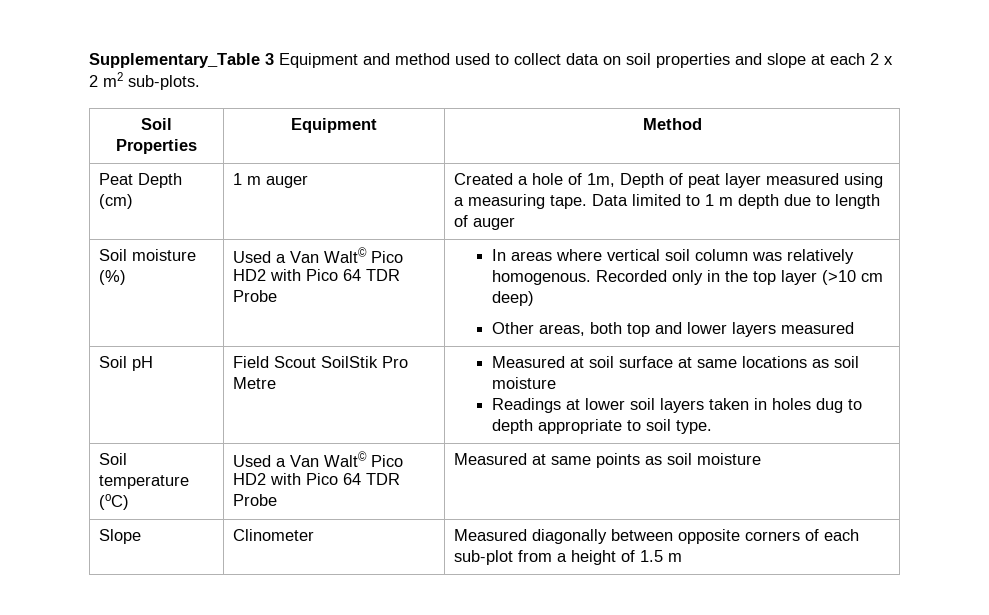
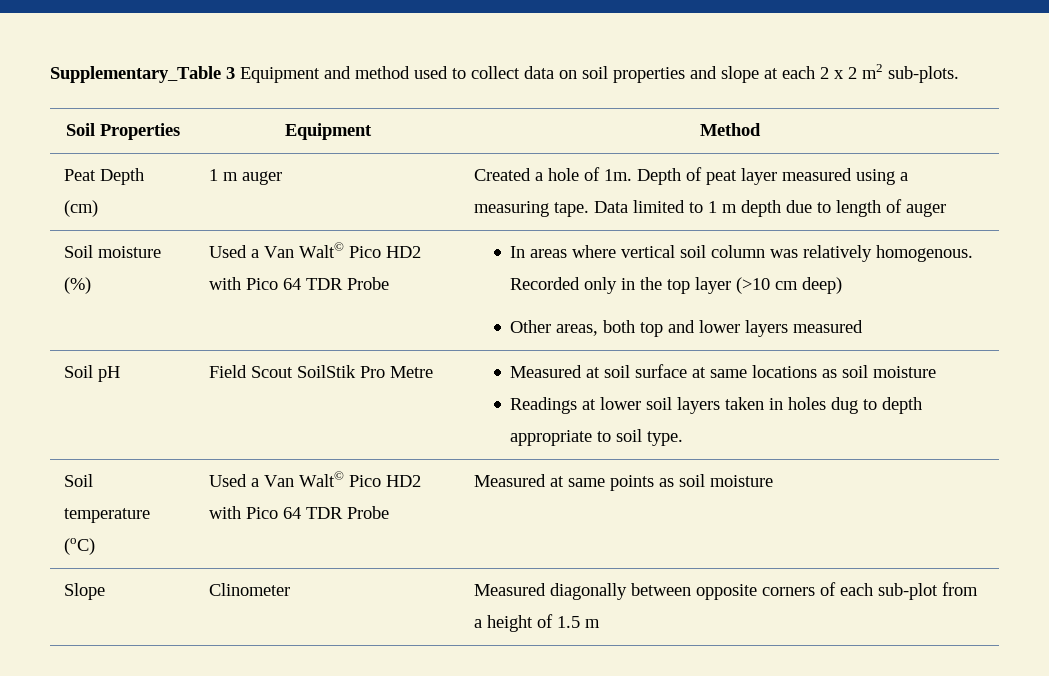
- Peat Depth (cm) | 1 m auger | Created a hole of 1m, Depth of peat layer measured using a measuring tape. Data limited to 1 m depth due to length of auger
+ Peat Depth (cm) | 1 m auger | Created a hole of 1m. Depth of peat layer measured using a measuring tape. Data limited to 1 m depth due to length of auger

